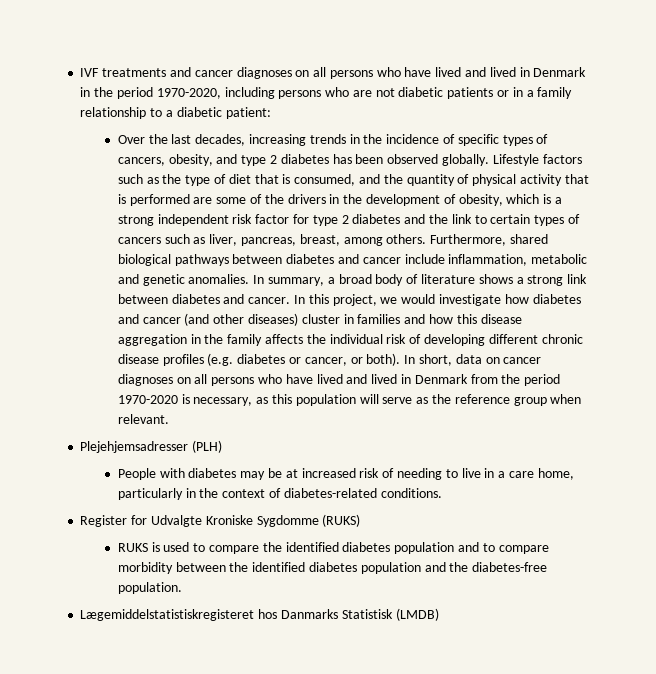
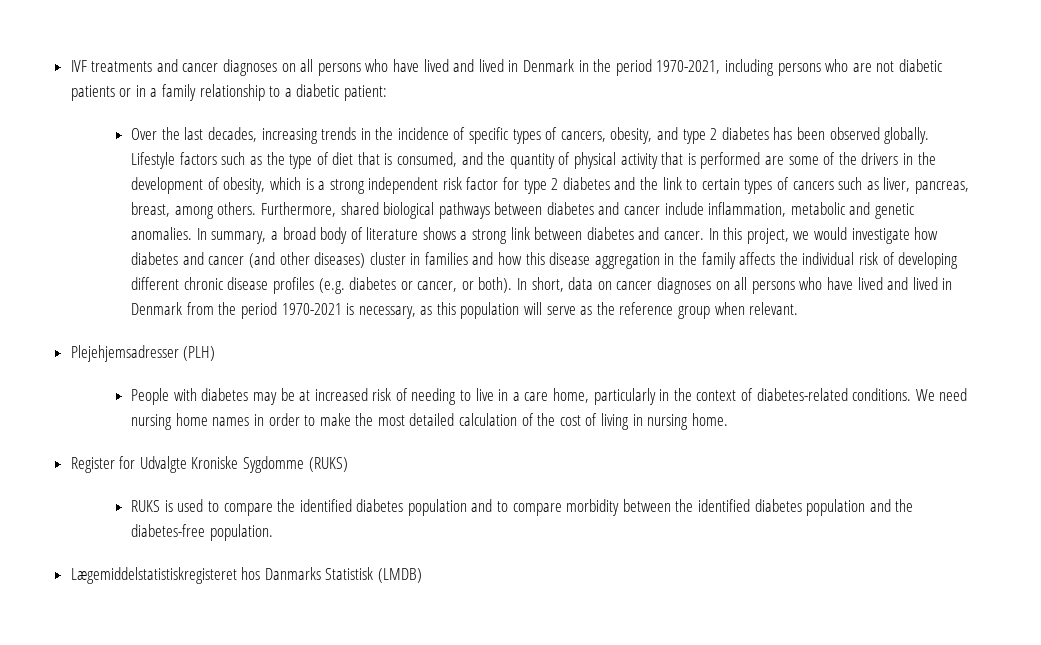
- IVF treatments and cancer diagnoses on all persons who have lived and lived in Denmark in the period 1970-2020, including persons who are not diabetic patients or in a family relationship to a diabetic patient:
+ IVF treatments and cancer diagnoses on all persons who have lived and lived in Denmark in the period 1970-2021, including persons who are not diabetic patients or in a family relationship to a diabetic patient:
- In short, data on cancer diagnoses on all persons who have lived and lived in Denmark from the period 1970-2020 is necessary, as this population will serve as the reference group when relevant.
+ In short, data on cancer diagnoses on all persons who have lived and lived in Denmark from the period 1970-2021 is necessary, as this population will serve as the reference group when relevant.
+ We need nursing home names in order to make the most detailed calculation of the cost of living in nursing home.

